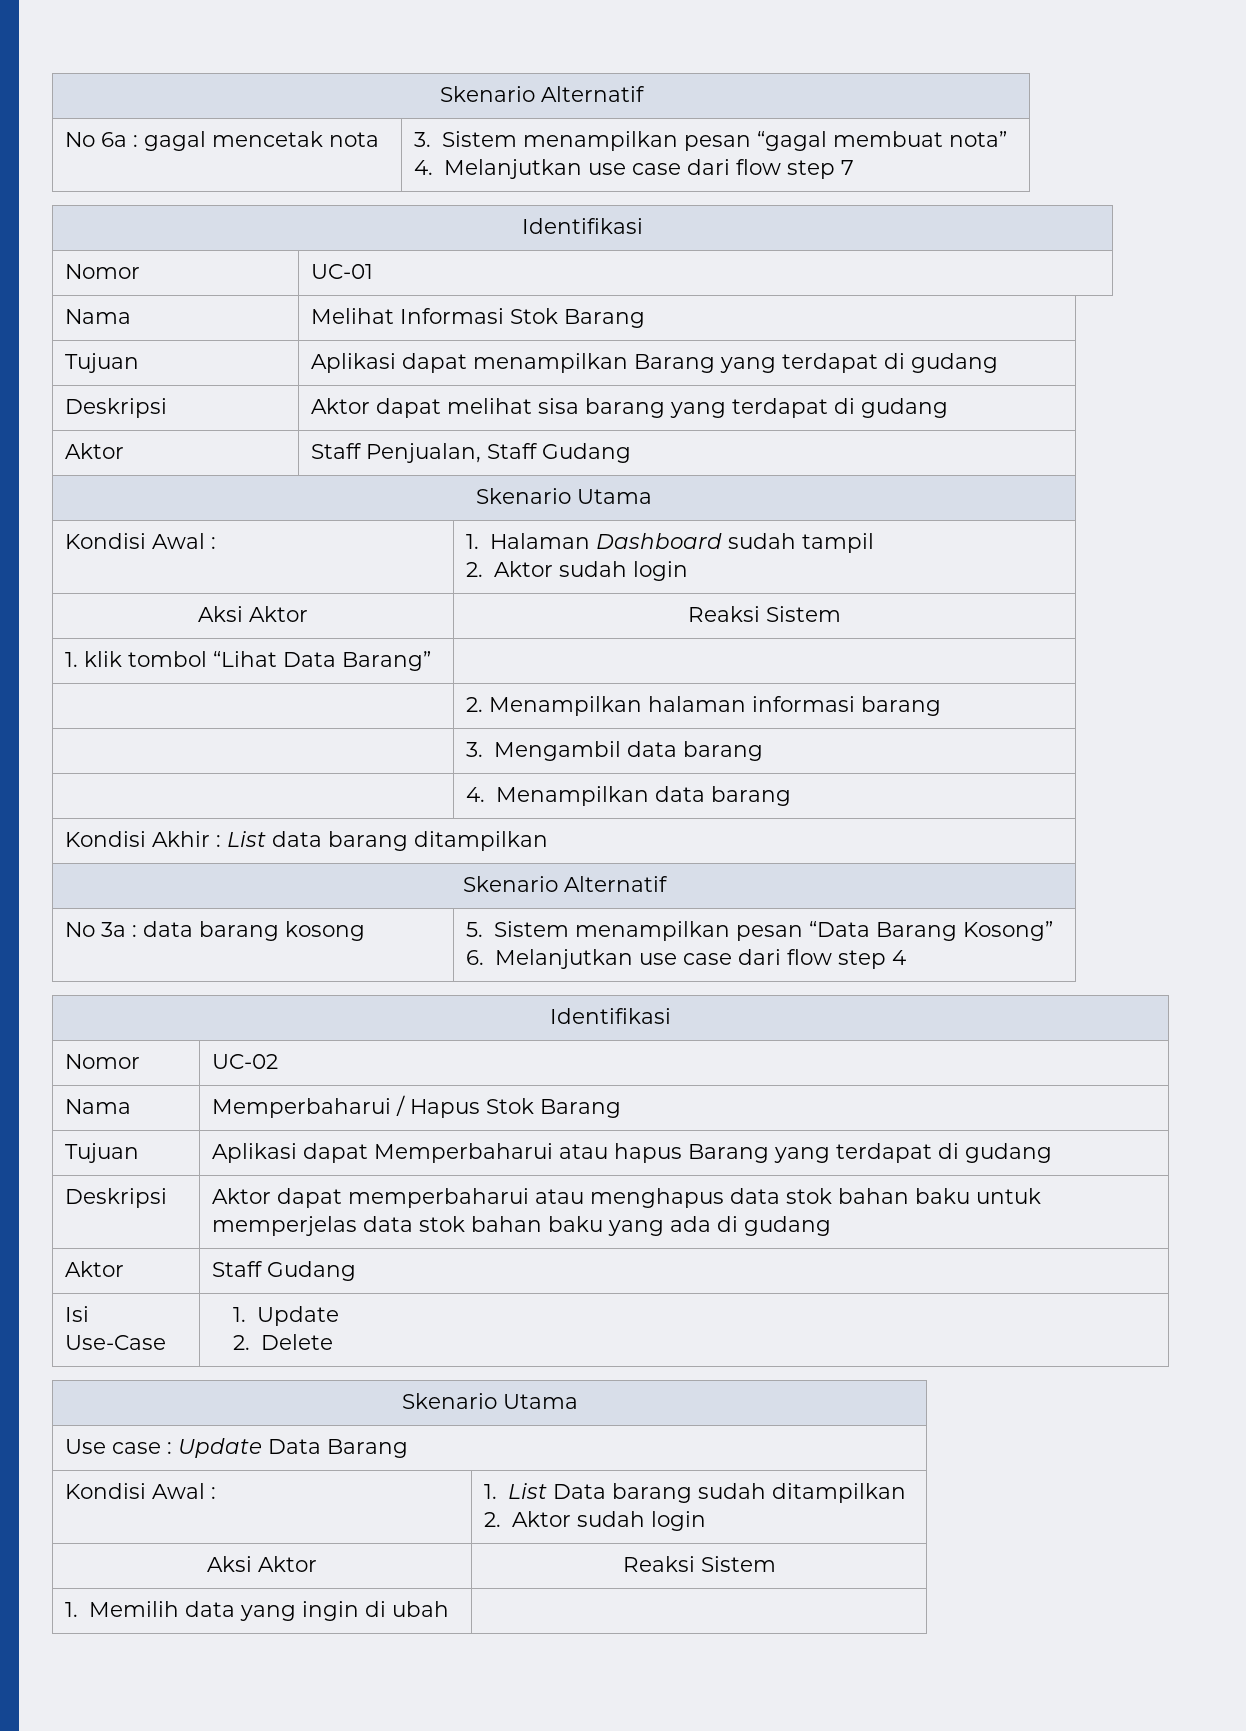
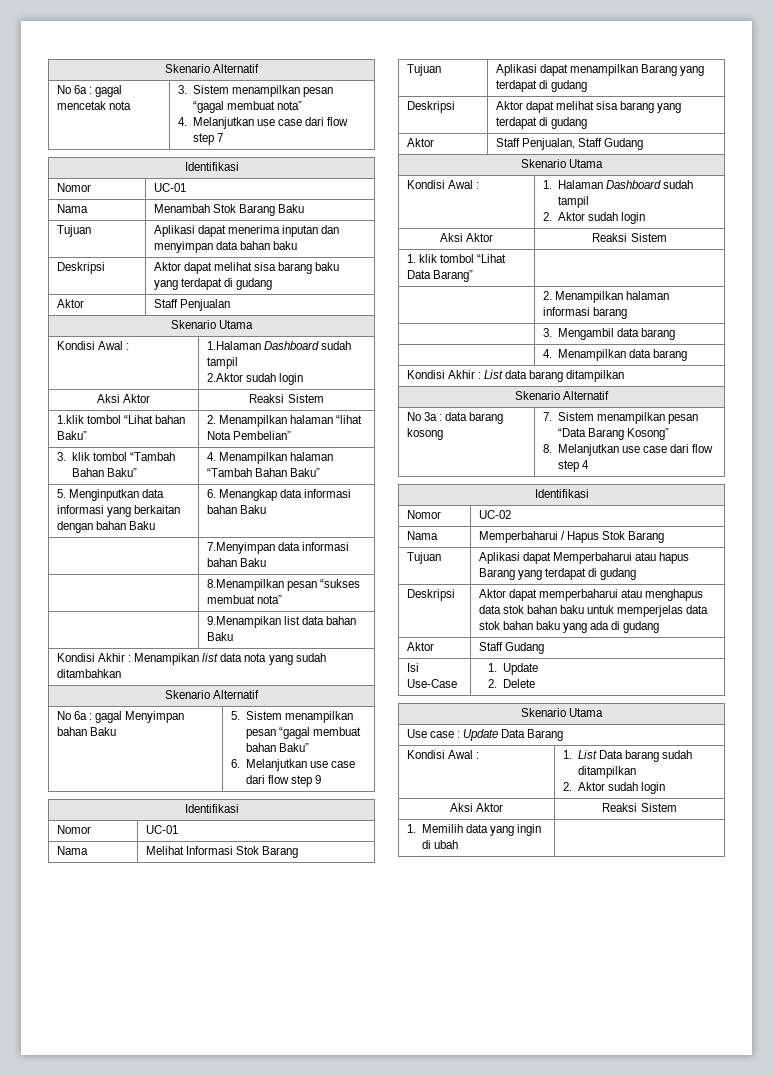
+ Nama | Menambah Stok Barang Baku
+ Tujuan | Aplikasi dapat menerima inputan dan menyimpan data bahan baku
+ Deskripsi | Aktor dapat melihat sisa barang baku yang terdapat di gudang
+ Aktor | Staff Penjualan
+ Skenario Utama
+ Kondisi Awal : | 1.Halaman Dashboard sudah tampil
+ 2.Aktor sudah login
+ Aksi Aktor | Reaksi Sistem
+ 1.klik tombol “Lihat bahan Baku” | 2. Menampilkan halaman “lihat Nota Pembelian”
+ 3. klik tombol “Tambah Bahan Baku” | 4. Menampilkan halaman “Tambah Bahan Baku”
+ 5. Menginputkan data informasi yang berkaitan dengan bahan Baku | 6. Menangkap data informasi bahan Baku
+ | 7.Menyimpan data informasi bahan Baku
+ | 8.Menampilkan pesan “sukses membuat nota”
+ | 9.Menampikan list data bahan Baku
+ Kondisi Akhir : Menampikan list data nota yang sudah ditambahkan
+ Skenario Alternatif
+ No 6a : gagal Menyimpan bahan Baku | 5. Sistem menampilkan pesan “gagal membuat bahan Baku”
+ 6. Melanjutkan use case dari flow step 9
+ Identifikasi
+ Nomor | UC-01
- No 3a : data barang kosong | 5. Sistem menampilkan pesan “Data Barang Kosong”
- 6. Melanjutkan use case dari flow step 4
+ No 3a : data barang kosong | 7. Sistem menampilkan pesan “Data Barang Kosong”
+ 8. Melanjutkan use case dari flow step 4

